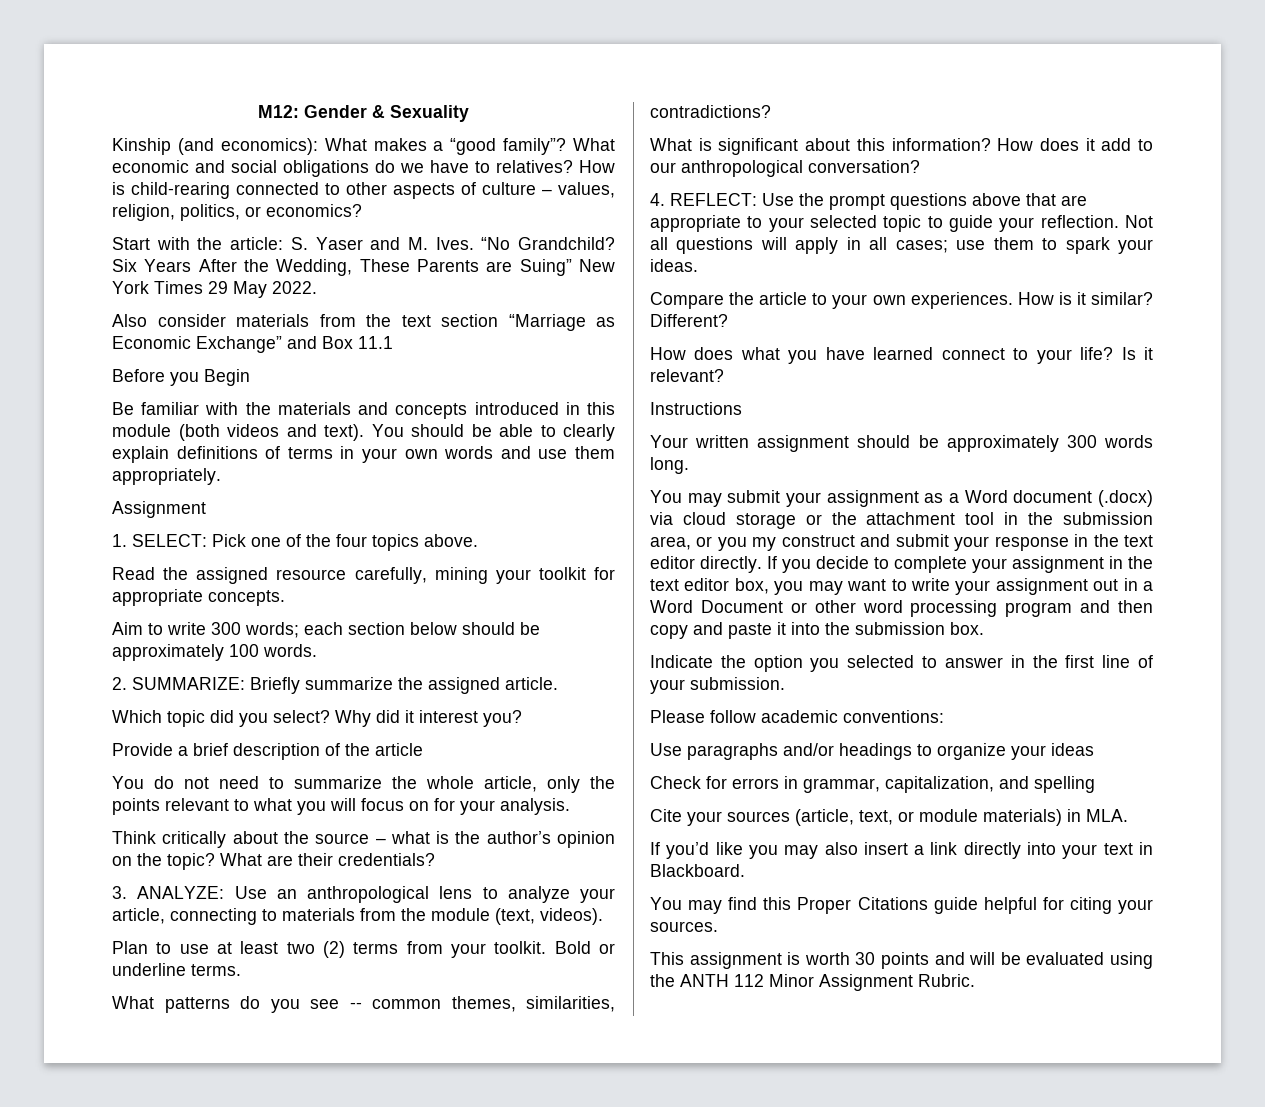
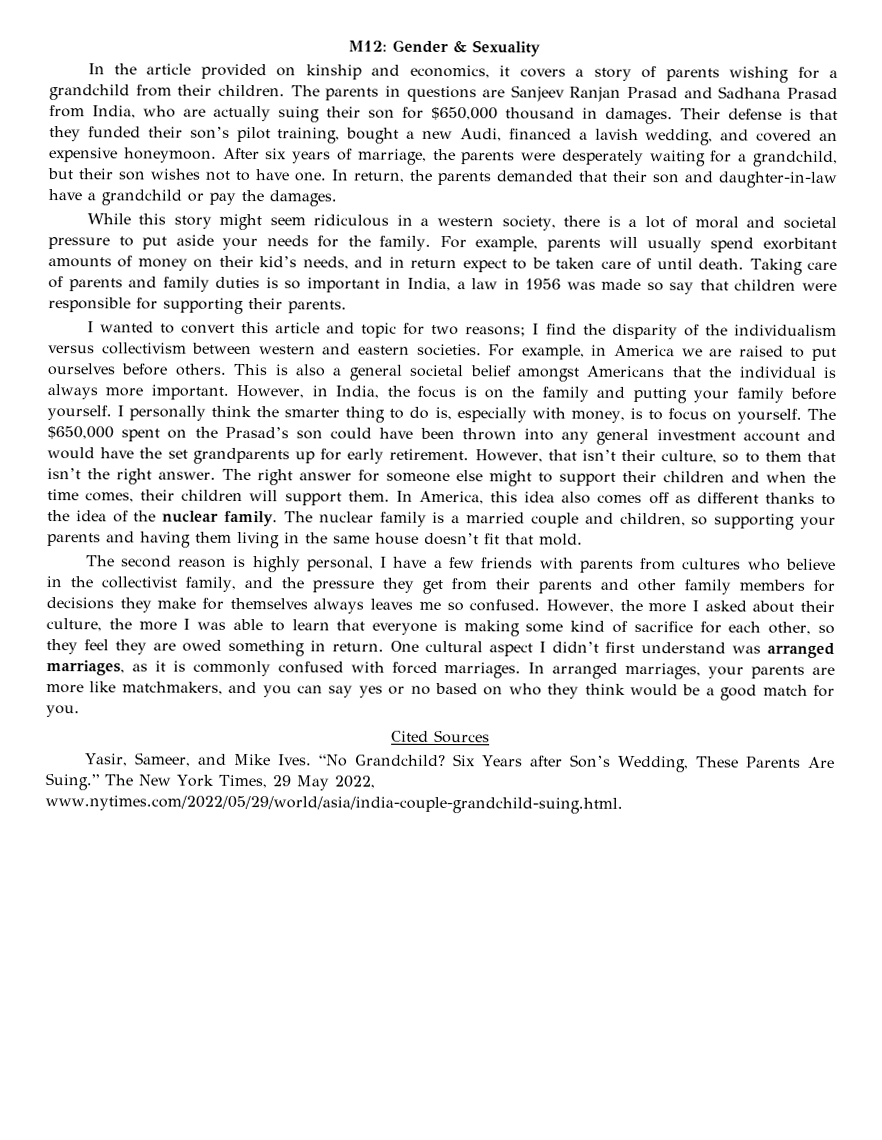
- Kinship (and economics): What makes a “good family”? What economic and social obligations do we have to relatives? How is child-rearing connected to other aspects of culture – values, religion, politics, or economics?
- Start with the article: S. Yaser and M. Ives.
+ In the article provided on kinship and economics, it covers a story of parents wishing for a grandchild from their children. The parents in questions are Sanjeev Ranjan Prasad and Sadhana Prasad from India, who are actually suing their son for $650,000 thousand in damages. Their defense is that they funded their son’s pilot training, bought a new Audi, financed a lavish wedding, and covered an expensive honeymoon. After six years of marriage, the parents were desperately waiting for a grandchild, but their son wishes not to have one. In return, the parents demanded that their son and daughter-in-law have a grandchild or pay the damages.
+ While this story might seem ridiculous in a western society, there is a lot of moral and societal pressure to put aside your needs for the family. For example, parents will usually spend exorbitant amounts of money on their kid’s needs, and in return expect to be taken care of until death. Taking care of parents and family duties is so important in India, a law in 1956 was made so say that children were responsible for supporting their parents.
+ I wanted to convert this article and topic for two reasons; I find the disparity of the individualism versus collectivism between western and eastern societies. For example, in America we are raised to put ourselves before others. This is also a general societal belief amongst Americans that the individual is always more important. However, in India, the focus is on the family and putting your family before yourself. I personally think the smarter thing to do is, especially with money, is to focus on yourself. The $650,000 spent on the Prasad’s son could have been thrown into any general investment account and would have the set grandparents up for early retirement. However, that isn’t their culture, so to them that isn’t the right answer. The right answer for someone else might to support their children and when the time comes, their children will support them. In America, this idea also comes off as different thanks to the idea of the nuclear family. The nuclear family is a married couple and children, so supporting your parents and having them living in the same house doesn’t fit that mold.
+ The second reason is highly personal, I have a few friends with parents from cultures who believe in the collectivist family, and the pressure they get from their parents and other family members for decisions they make for themselves always leaves me so confused. However, the more I asked about their culture, the more I was able to learn that everyone is making some kind of sacrifice for each other, so they feel they are owed something in return. One cultural aspect I didn’t first understand was arranged marriages, as it is commonly confused with forced marriages. In arranged marriages, your parents are more like matchmakers, and you can say yes or no based on who they think would be a good match for you.
+ Cited Sources
+ Yasir, Sameer, and Mike Ives.
- Six Years After the Wedding, These Parents are Suing” New York Times 29 May 2022.
- Also consider materials from the text section “Marriage as Economic Exchange” and Box 11.1
- Before you Begin
- Be familiar with the materials and concepts introduced in this module (both videos and text). You should be able to clearly explain definitions of terms in your own words and use them appropriately.
- Assignment
- 1. SELECT: Pick one of the four topics above.
- Read the assigned resource carefully, mining your toolkit for appropriate concepts.
- Aim to write 300 words; each section below should be approximately 100 words.
- 2. SUMMARIZE: Briefly summarize the assigned article.
- Which topic did you select? Why did it interest you?
- Provide a brief description of the article
- You do not need to summarize the whole article, only the points relevant to what you will focus on for your analysis.
- Think critically about the source – what is the author’s opinion on the topic? What are their credentials?
- 3. ANALYZE: Use an anthropological lens to analyze your article, connecting to materials from the module (text, videos).
- Plan to use at least two (2) terms from your toolkit. Bold or underline terms.
- What patterns do you see -- common themes, similarities, contradictions?
- What is significant about this information? How does it add to our anthropological conversation?
- 4. REFLECT: Use the prompt questions above that are appropriate to your selected topic to guide your reflection. Not all questions will apply in all cases; use them to spark your ideas.
- Compare the article to your own experiences. How is it similar? Different?
- How does what you have learned connect to your life? Is it relevant?
- Instructions
- Your written assignment should be approximately 300 words long.
- You may submit your assignment as a Word document (.docx) via cloud storage or the attachment tool in the submission area, or you my construct and submit your response in the text editor directly. If you decide to complete your assignment in the text editor box, you may want to write your assignment out in a Word Document or other word processing program and then copy and paste it into the submission box.
- Indicate the option you selected to answer in the first line of your submission.
- Please follow academic conventions:
- Use paragraphs and/or headings to organize your ideas
- Check for errors in grammar, capitalization, and spelling
- Cite your sources (article, text, or module materials) in MLA.
- If you’d like you may also insert a link directly into your text in Blackboard.
- You may find this Proper Citations guide helpful for citing your sources.
- This assignment is worth 30 points and will be evaluated using the ANTH 112 Minor Assignment Rubric.
+ Six Years after Son’s Wedding, These Parents Are Suing.” The New York Times, 29 May 2022, www.nytimes.com/2022/05/29/world/asia/india-couple-grandchild-suing.html.

